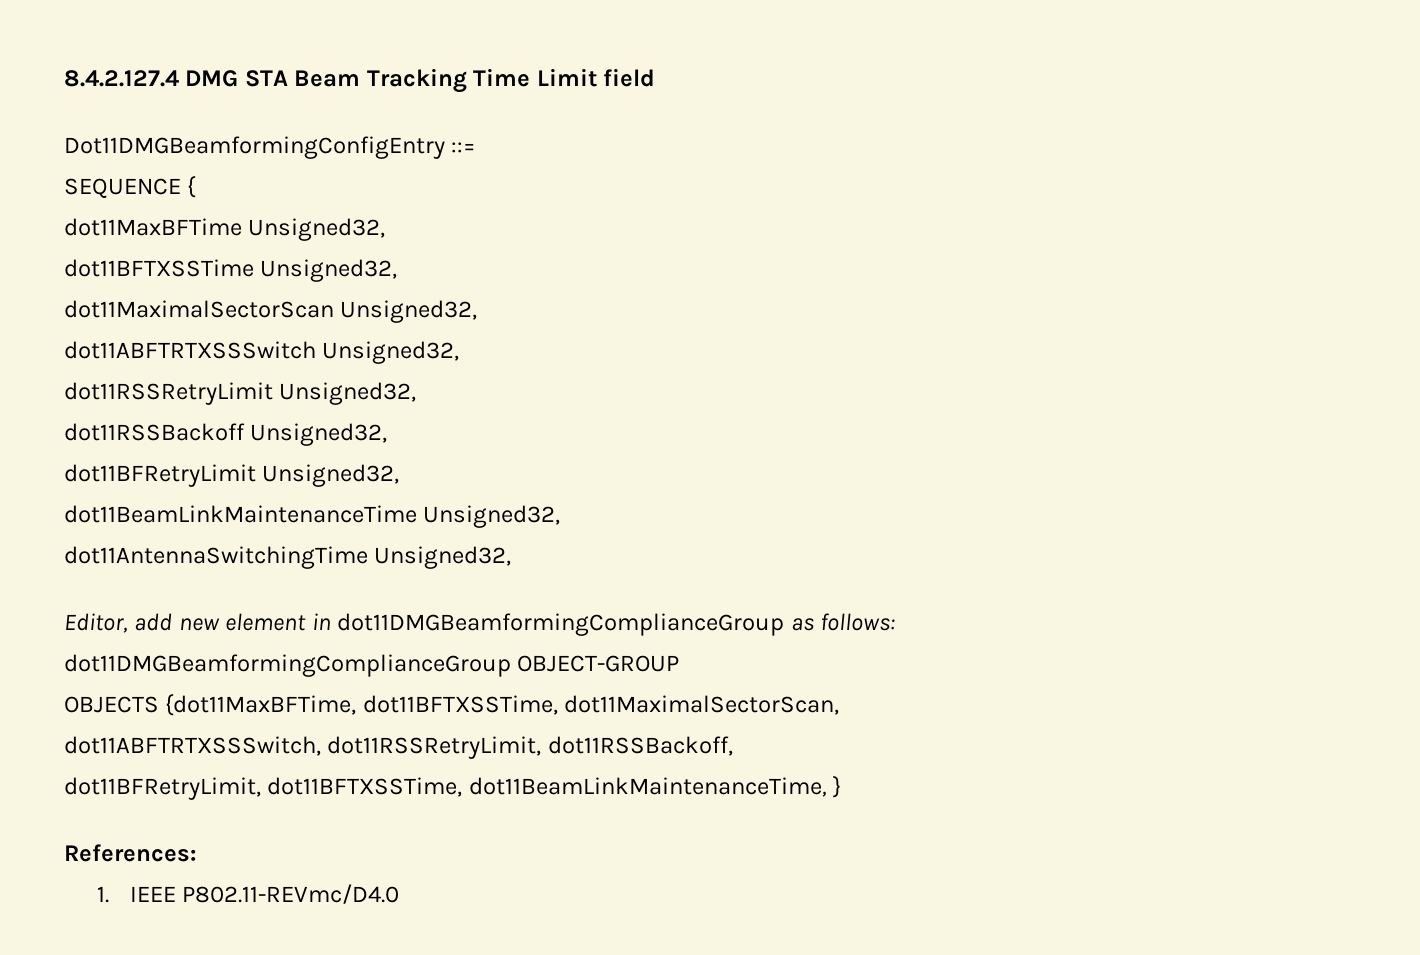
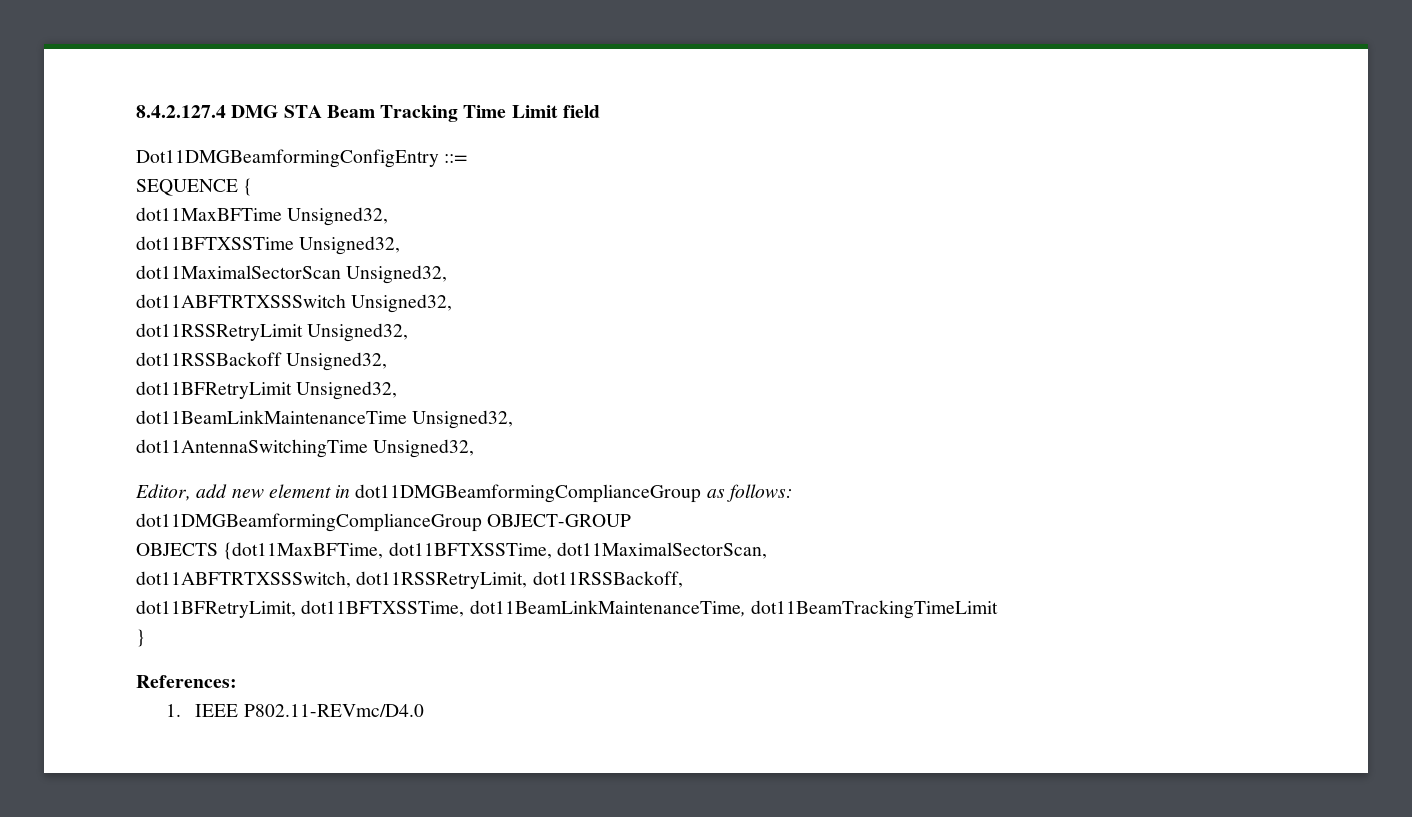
- dot11BFRetryLimit, dot11BFTXSSTime, dot11BeamLinkMaintenanceTime, }
+ dot11BFRetryLimit, dot11BFTXSSTime, dot11BeamLinkMaintenanceTime, dot11BeamTrackingTimeLimit
+ }

